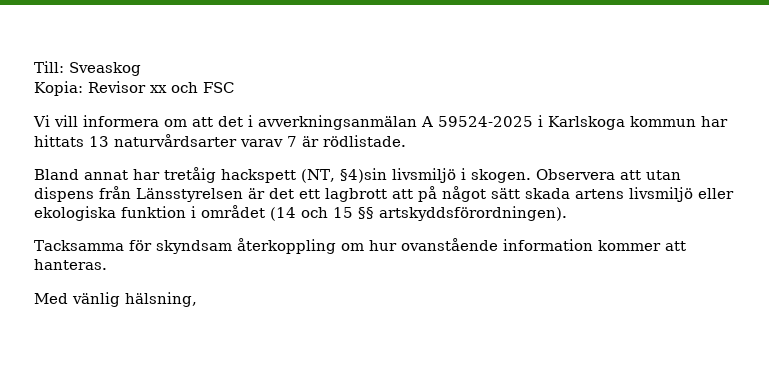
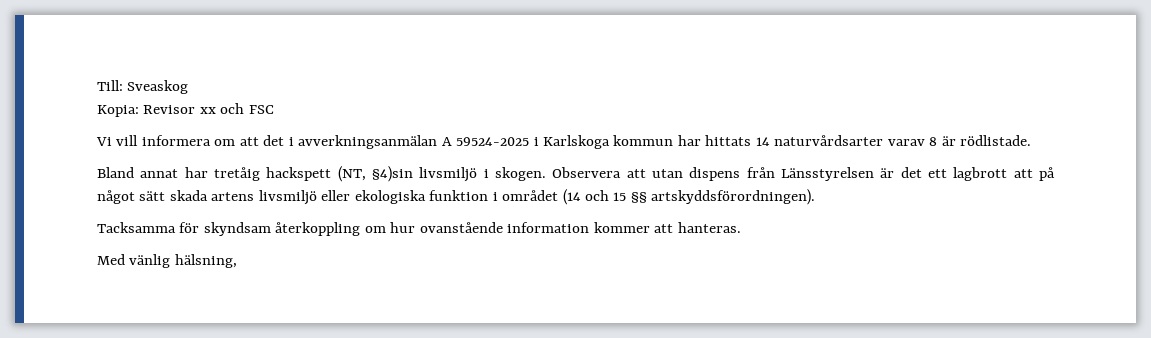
- Vi vill informera om att det i avverkningsanmälan A 59524-2025 i Karlskoga kommun har hittats 13 naturvårdsarter varav 7 är rödlistade.
+ Vi vill informera om att det i avverkningsanmälan A 59524-2025 i Karlskoga kommun har hittats 14 naturvårdsarter varav 8 är rödlistade.

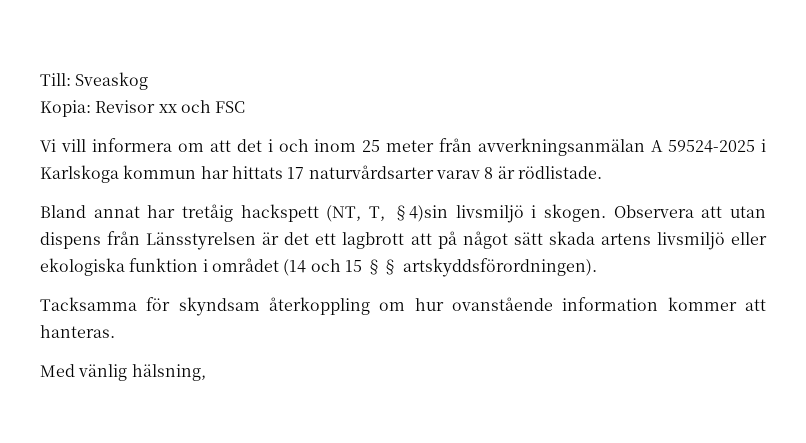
- Vi vill informera om att det i avverkningsanmälan A 59524-2025 i Karlskoga kommun har hittats 14 naturvårdsarter varav 8 är rödlistade.
+ Vi vill informera om att det i och inom 25 meter från avverkningsanmälan A 59524-2025 i Karlskoga kommun har hittats 17 naturvårdsarter varav 8 är rödlistade.
- Bland annat har tretåig hackspett (NT, §4)sin livsmiljö i skogen.
+ Bland annat har tretåig hackspett (NT, T, §4)sin livsmiljö i skogen.

